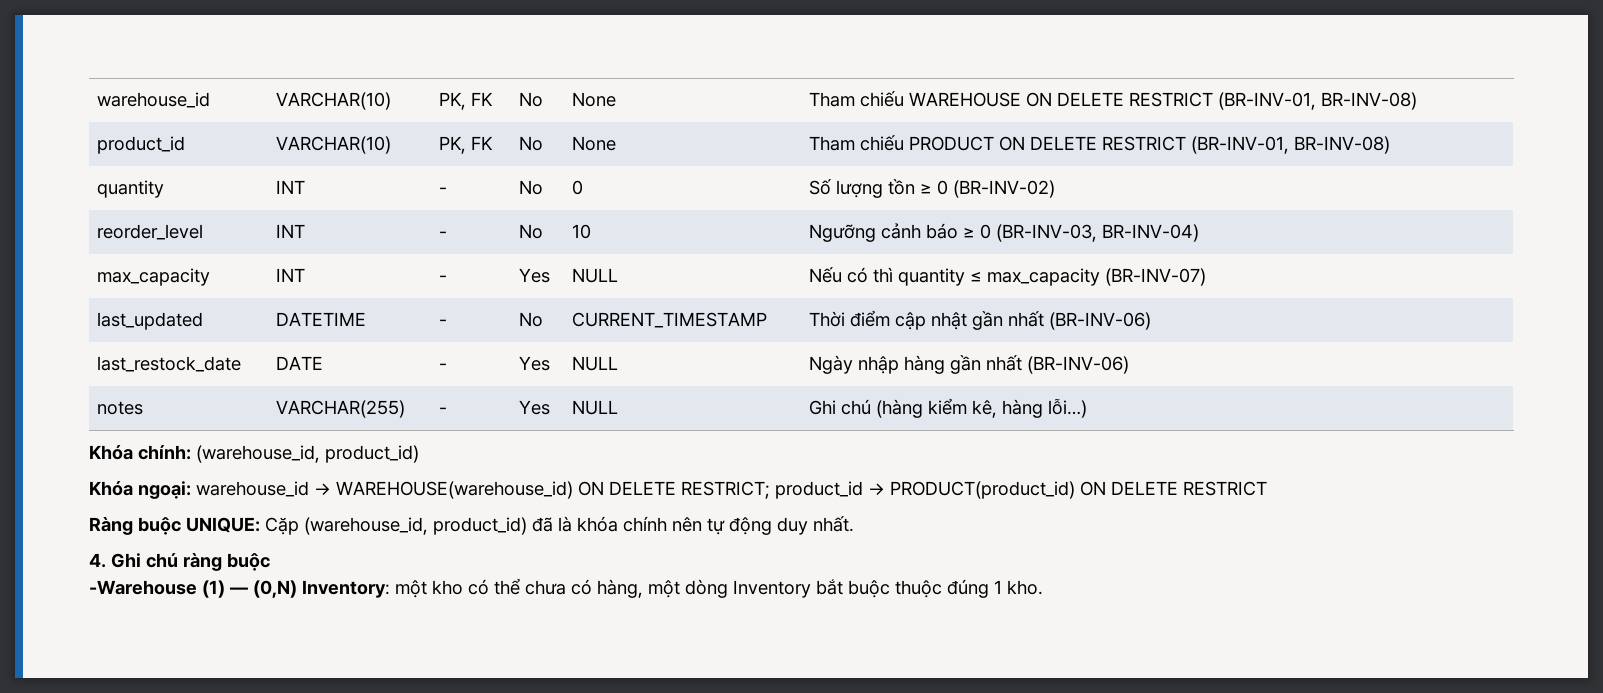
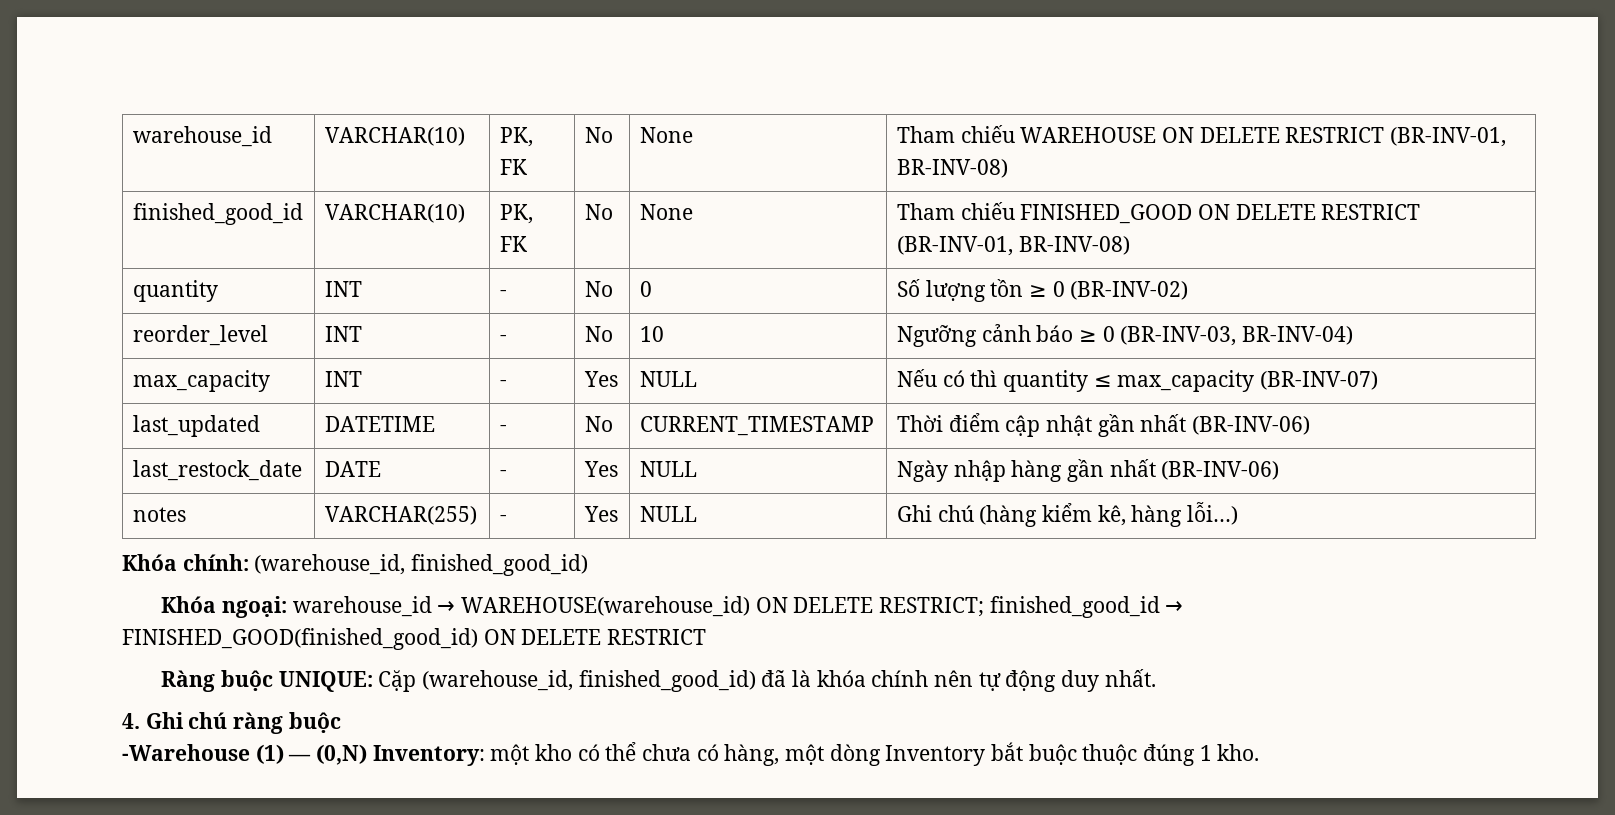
- product_id | VARCHAR(10) | PK, FK | No | None | Tham chiếu PRODUCT ON DELETE RESTRICT (BR-INV-01, BR-INV-08)
+ finished_good_id | VARCHAR(10) | PK, FK | No | None | Tham chiếu FINISHED_GOOD ON DELETE RESTRICT (BR-INV-01, BR-INV-08)
- Khóa chính: (warehouse_id, product_id)
+ Khóa chính: (warehouse_id, finished_good_id)
- Khóa ngoại: warehouse_id → WAREHOUSE(warehouse_id) ON DELETE RESTRICT; product_id → PRODUCT(product_id) ON DELETE RESTRICT
+ Khóa ngoại: warehouse_id → WAREHOUSE(warehouse_id) ON DELETE RESTRICT; finished_good_id → FINISHED_GOOD(finished_good_id) ON DELETE RESTRICT
- Ràng buộc UNIQUE: Cặp (warehouse_id, product_id) đã là khóa chính nên tự động duy nhất.
+ Ràng buộc UNIQUE: Cặp (warehouse_id, finished_good_id) đã là khóa chính nên tự động duy nhất.

